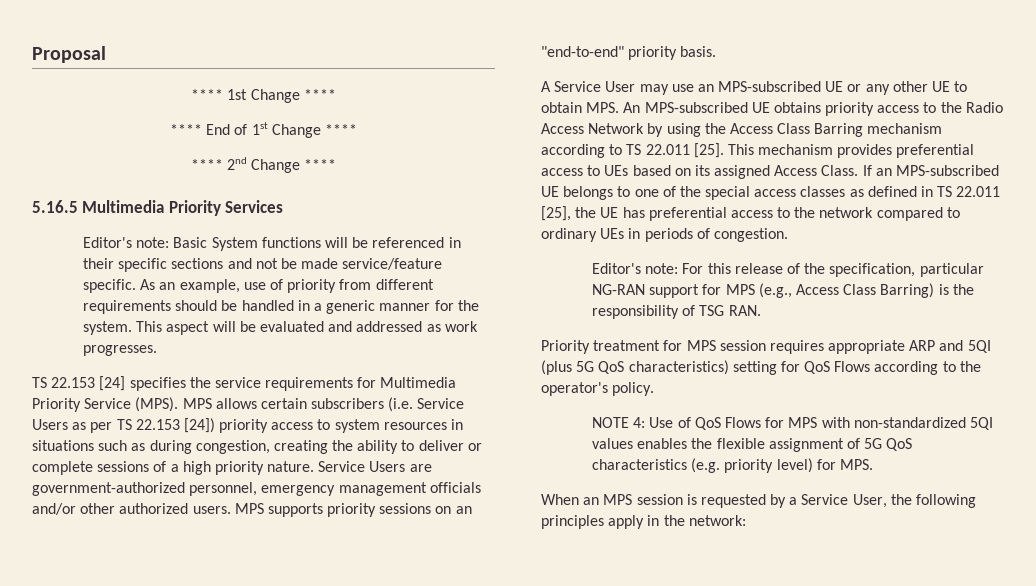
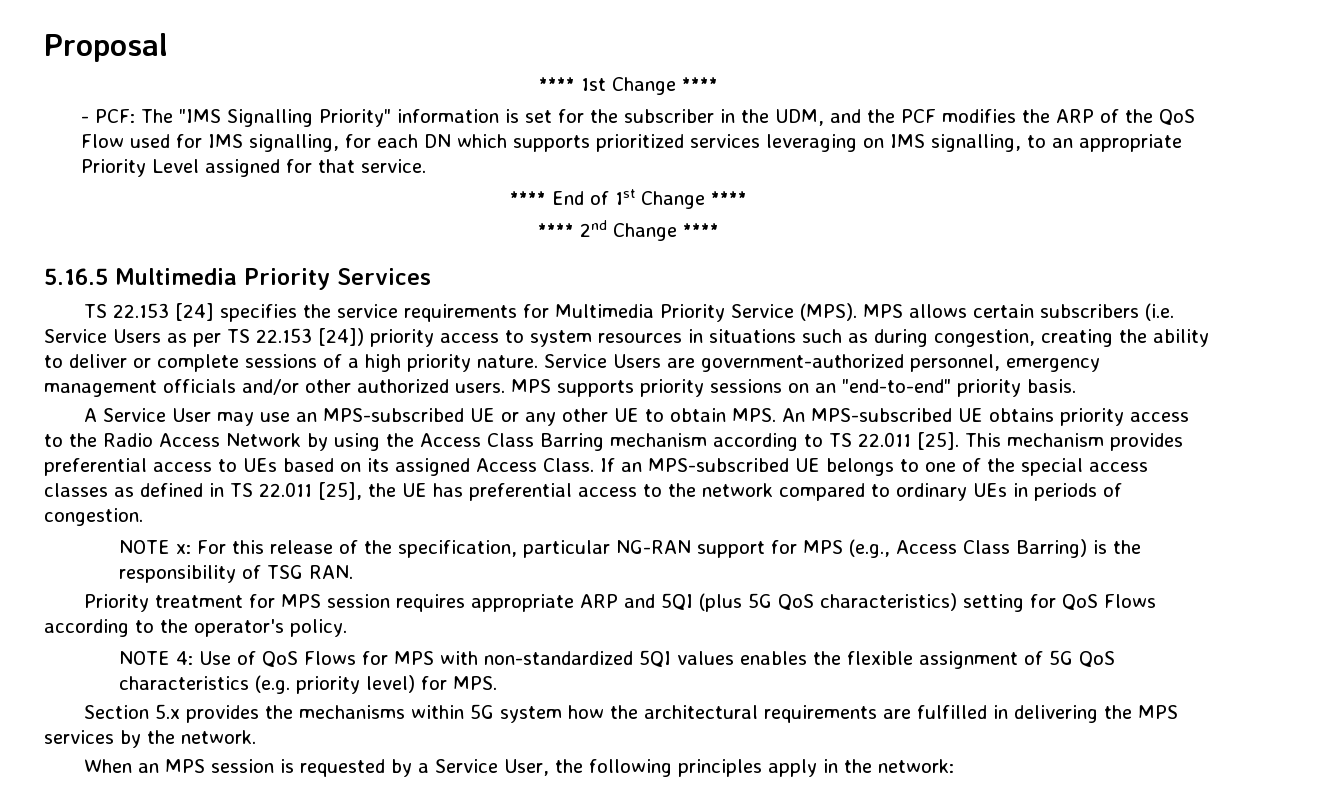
+ - PCF: The "IMS Signalling Priority" information is set for the subscriber in the UDM, and the PCF modifies the ARP of the QoS Flow used for IMS signalling, for each DN which supports prioritized services leveraging on IMS signalling, to an appropriate Priority Level assigned for that service.
- Editor's note: Basic System functions will be referenced in their specific sections and not be made service/feature specific. As an example, use of priority from different requirements should be handled in a generic manner for the system. This aspect will be evaluated and addressed as work progresses.
- Editor's note: For this release of the specification, particular NG-RAN support for MPS (e.g., Access Class Barring) is the responsibility of TSG RAN.
+ NOTE x: For this release of the specification, particular NG-RAN support for MPS (e.g., Access Class Barring) is the responsibility of TSG RAN.
+ Section 5.x provides the mechanisms within 5G system how the architectural requirements are fulfilled in delivering the MPS services by the network.

